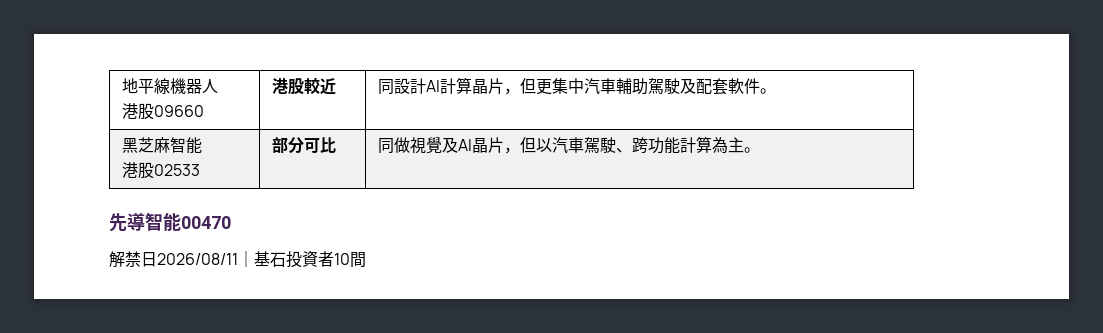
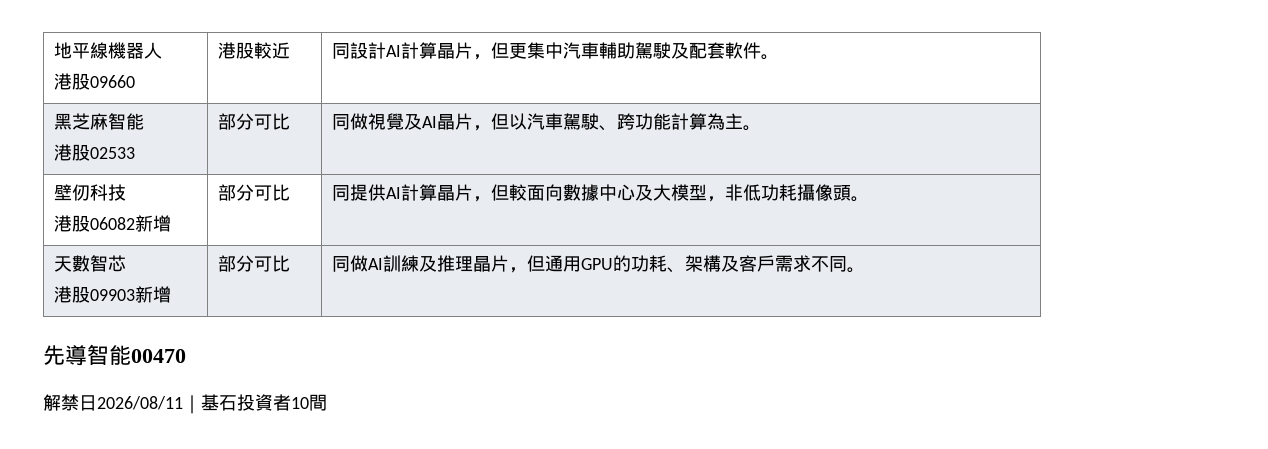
+ 壁仞科技
+ 港股06082新增 | 部分可比 | 同提供AI計算晶片，但較面向數據中心及大模型，非低功耗攝像頭。
+ 天數智芯
+ 港股09903新增 | 部分可比 | 同做AI訓練及推理晶片，但通用GPU的功耗、架構及客戶需求不同。

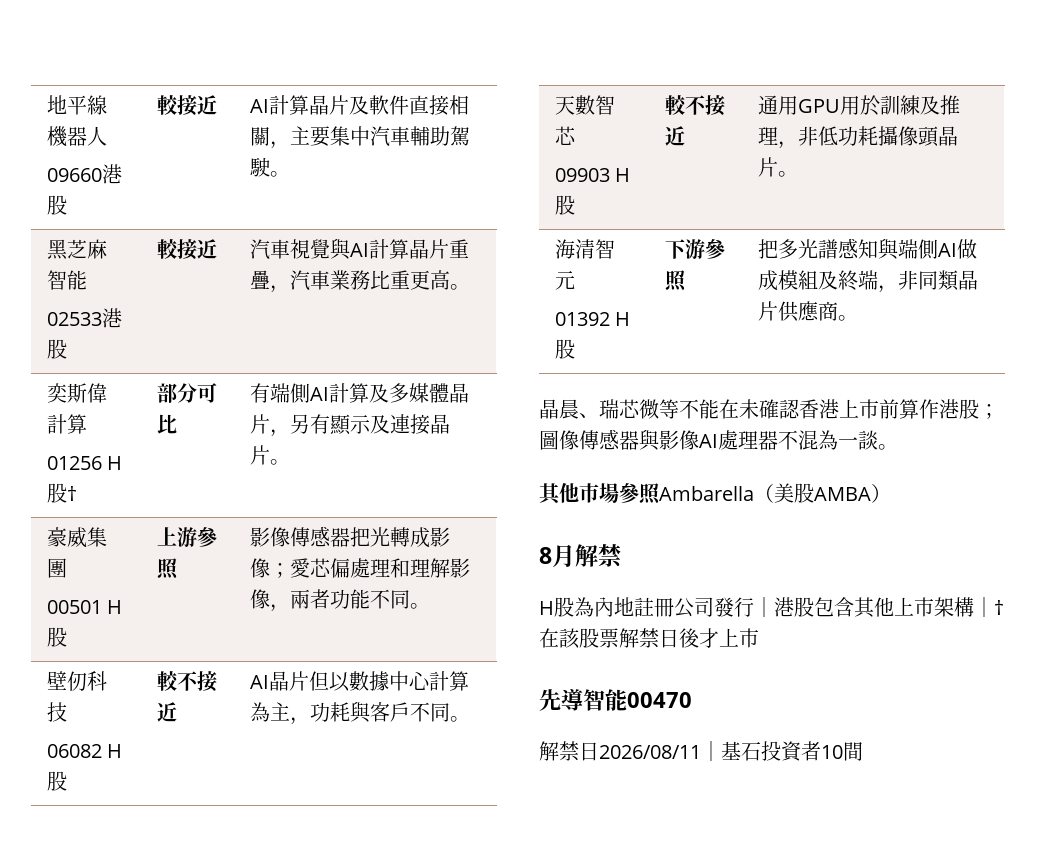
  地平線機器人
- 港股09660 | 港股較近 | 同設計AI計算晶片，但更集中汽車輔助駕駛及配套軟件。
+ 09660港股 | 較接近 | AI計算晶片及軟件直接相關，主要集中汽車輔助駕駛。
  黑芝麻智能
- 港股02533 | 部分可比 | 同做視覺及AI晶片，但以汽車駕駛、跨功能計算為主。
+ 02533港股 | 較接近 | 汽車視覺與AI計算晶片重疊，汽車業務比重更高。
+ 奕斯偉計算
+ 01256 H股† | 部分可比 | 有端側AI計算及多媒體晶片，另有顯示及連接晶片。
+ 豪威集團
+ 00501 H股 | 上游參照 | 影像傳感器把光轉成影像；愛芯偏處理和理解影像，兩者功能不同。
  壁仞科技
- 港股06082新增 | 部分可比 | 同提供AI計算晶片，但較面向數據中心及大模型，非低功耗攝像頭。
+ 06082 H股 | 較不接近 | AI晶片但以數據中心計算為主，功耗與客戶不同。
  天數智芯
- 港股09903新增 | 部分可比 | 同做AI訓練及推理晶片，但通用GPU的功耗、架構及客戶需求不同。
+ 09903 H股 | 較不接近 | 通用GPU用於訓練及推理，非低功耗攝像頭晶片。
+ 海清智元
+ 01392 H股 | 下游參照 | 把多光譜感知與端側AI做成模組及終端，非同類晶片供應商。
+ 晶晨、瑞芯微等不能在未確認香港上市前算作港股；圖像傳感器與影像AI處理器不混為一談。
+ 其他市場參照Ambarella（美股AMBA）
+ 8月解禁
+ H股為內地註冊公司發行｜港股包含其他上市架構｜†在該股票解禁日後才上市

